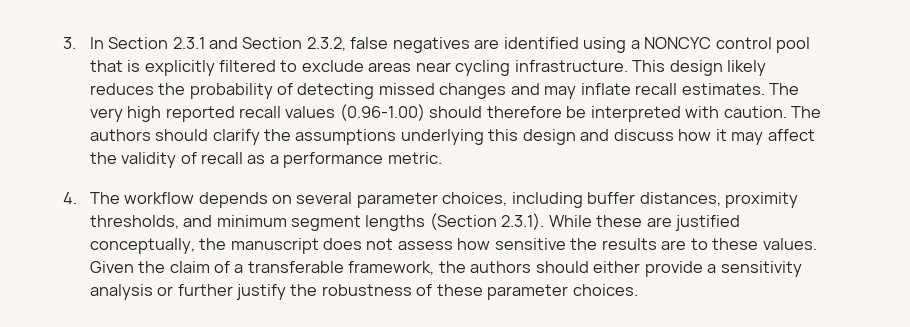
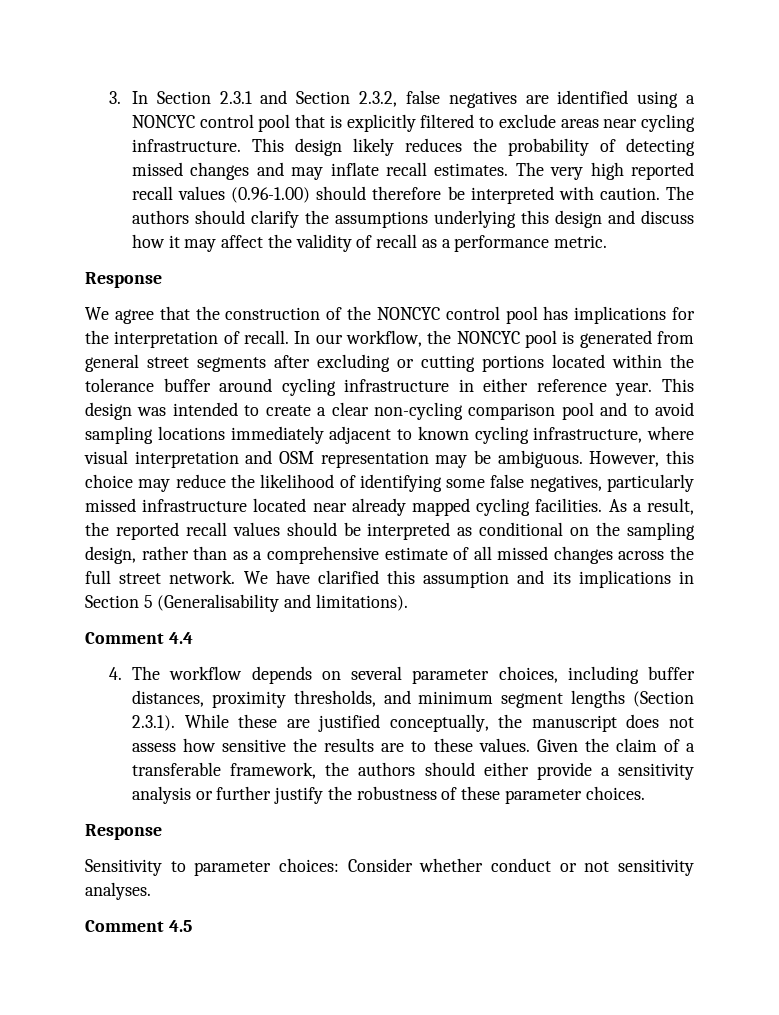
  The authors should clarify the assumptions underlying this design and discuss how it may affect the validity of recall as a performance metric.
+ Response
+ We agree that the construction of the NONCYC control pool has implications for the interpretation of recall. In our workflow, the NONCYC pool is generated from general street segments after excluding or cutting portions located within the tolerance buffer around cycling infrastructure in either reference year. This design was intended to create a clear non-cycling comparison pool and to avoid sampling locations immediately adjacent to known cycling infrastructure, where visual interpretation and OSM representation may be ambiguous. However, this choice may reduce the likelihood of identifying some false negatives, particularly missed infrastructure located near already mapped cycling facilities. As a result, the reported recall values should be interpreted as conditional on the sampling design, rather than as a comprehensive estimate of all missed changes across the full street network. We have clarified this assumption and its implications in Section 5 (Generalisability and limitations).
+ Comment 4.4
  Given the claim of a transferable framework, the authors should either provide a sensitivity analysis or further justify the robustness of these parameter choices.
+ Response
+ Sensitivity to parameter choices: Consider whether conduct or not sensitivity analyses.
+ Comment 4.5

